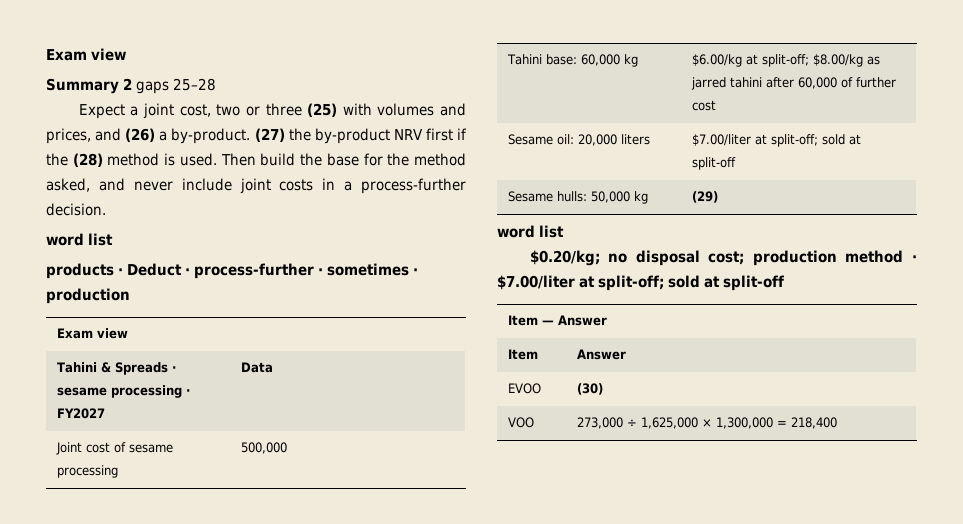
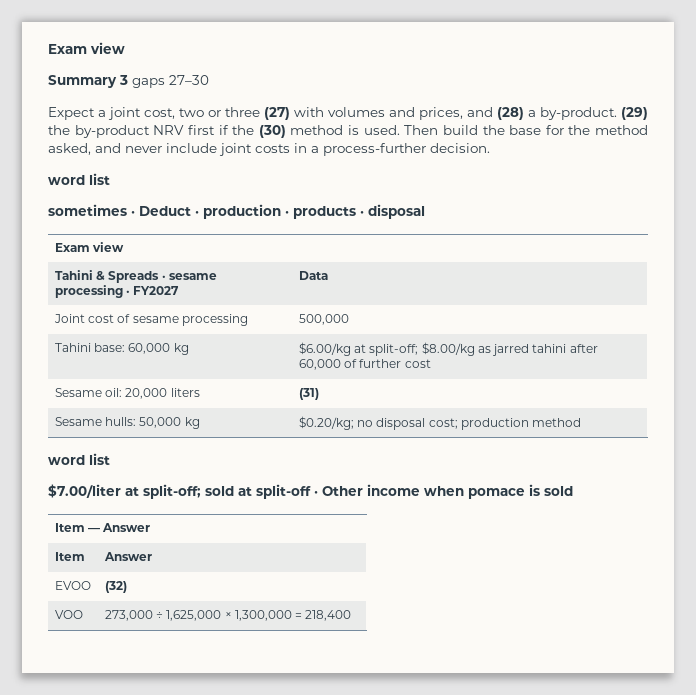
- Summary 2 gaps 25–28
+ Summary 3 gaps 27–30
- Expect a joint cost, two or three (25) with volumes and prices, and (26) a by-product.
+ Expect a joint cost, two or three (27) with volumes and prices, and (28) a by-product.
- (27) the by-product NRV first if the (28) method is used.
+ (29) the by-product NRV first if the (30) method is used.
- products · Deduct · process-further · sometimes · production
+ sometimes · Deduct · production · products · disposal
- Sesame oil: 20,000 liters | $7.00/liter at split-off; sold at split-off
- Sesame hulls: 50,000 kg | (29)
+ Sesame oil: 20,000 liters | (31)
+ Sesame hulls: 50,000 kg | $0.20/kg; no disposal cost; production method
  word list
- $0.20/kg; no disposal cost; production method · $7.00/liter at split-off; sold at split-off
+ $7.00/liter at split-off; sold at split-off · Other income when pomace is sold
- EVOO | (30)
+ EVOO | (32)

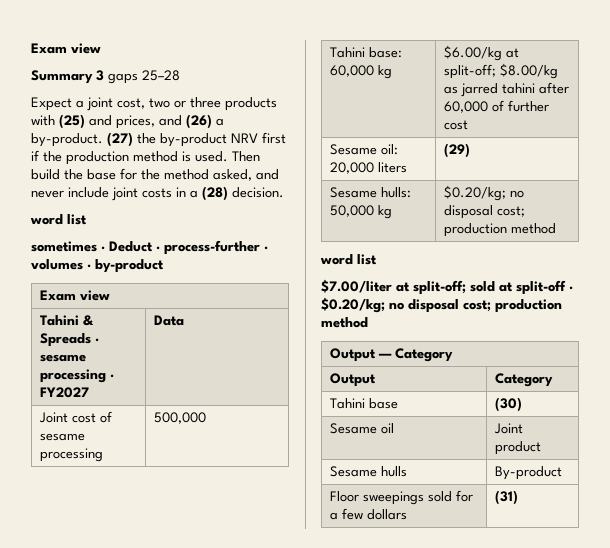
- Summary 3 gaps 27–30
+ Summary 3 gaps 25–28
- Expect a joint cost, two or three (27) with volumes and prices, and (28) a by-product.
+ Expect a joint cost, two or three products with (25) and prices, and (26) a by-product.
- (29) the by-product NRV first if the (30) method is used.
+ (27) the by-product NRV first if the production method is used.
- Then build the base for the method asked, and never include joint costs in a process-further decision.
+ Then build the base for the method asked, and never include joint costs in a (28) decision.
- sometimes · Deduct · production · products · disposal
+ sometimes · Deduct · process-further · volumes · by-product
- Sesame oil: 20,000 liters | (31)
+ Sesame oil: 20,000 liters | (29)
- $7.00/liter at split-off; sold at split-off · Other income when pomace is sold
- Item — Answer
- Item | Answer
- EVOO | (32)
- VOO | 273,000 ÷ 1,625,000 × 1,300,000 = 218,400
+ $7.00/liter at split-off; sold at split-off · $0.20/kg; no disposal cost; production method
+ Output — Category
+ Output | Category
+ Tahini base | (30)
+ Sesame oil | Joint product
+ Sesame hulls | By-product
+ Floor sweepings sold for a few dollars | (31)

